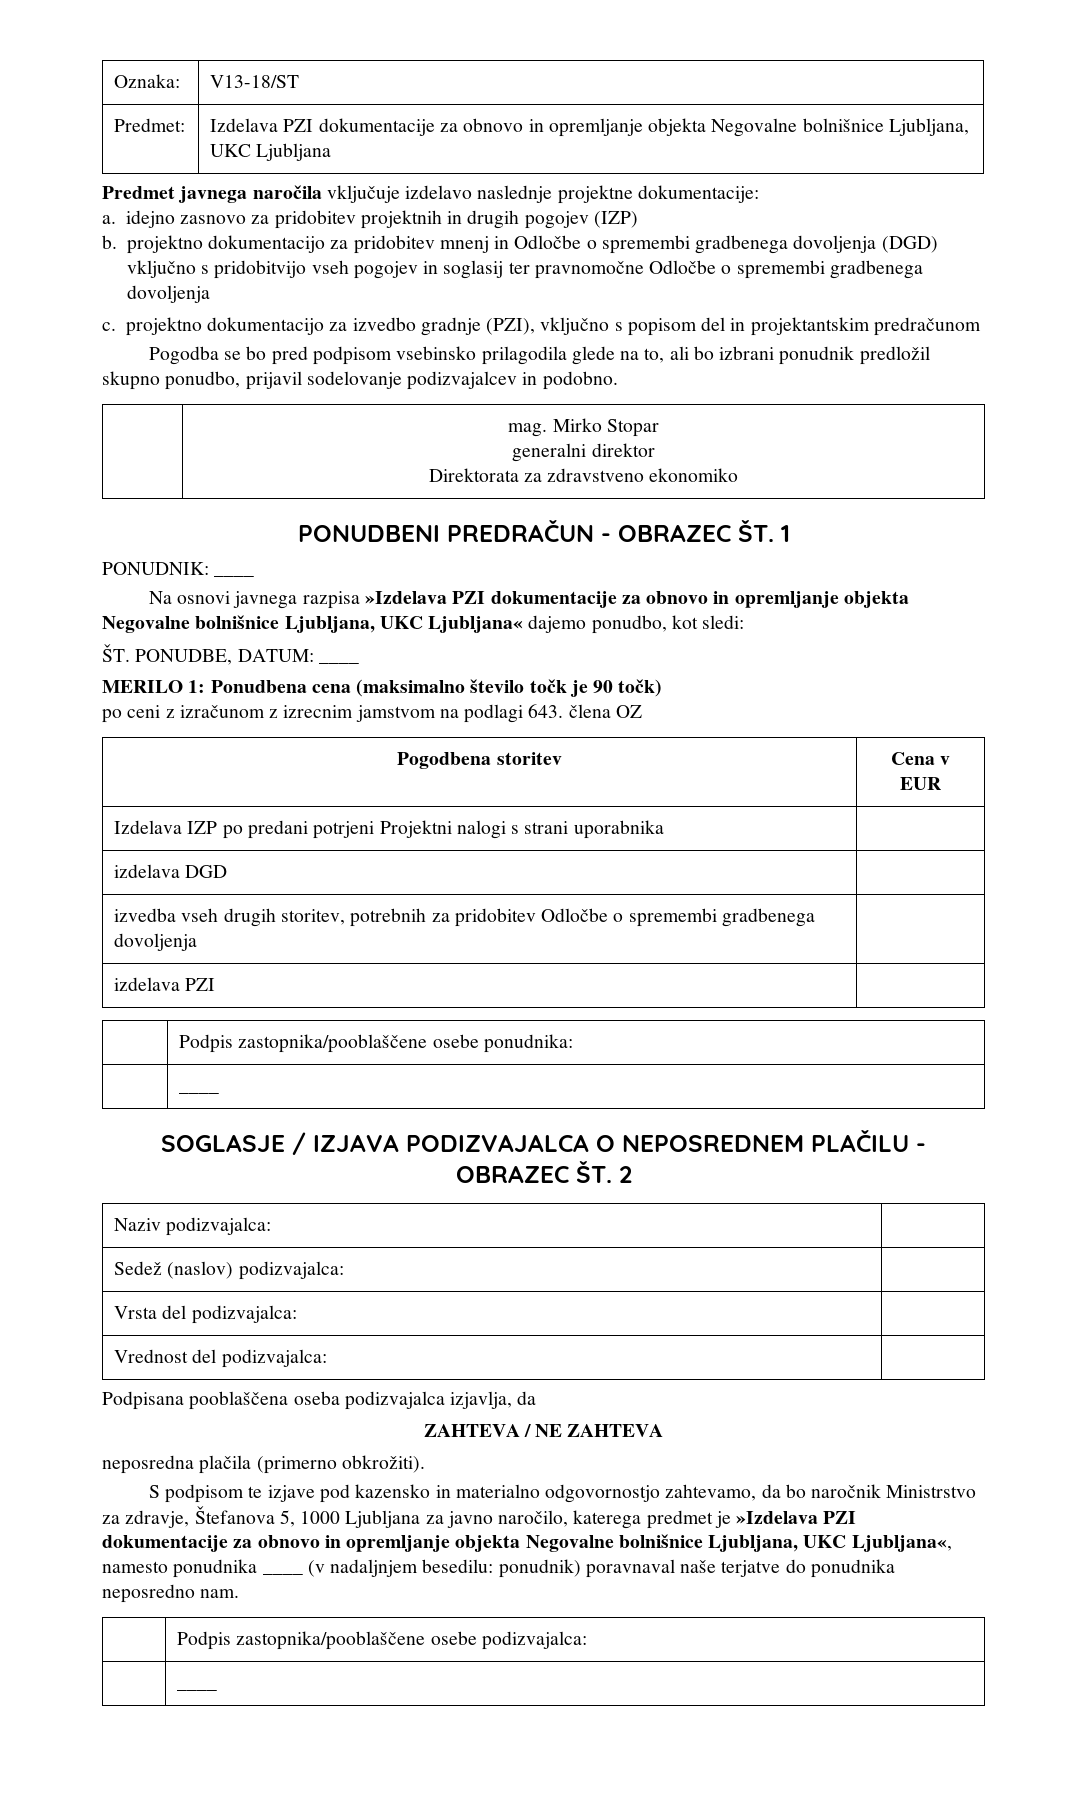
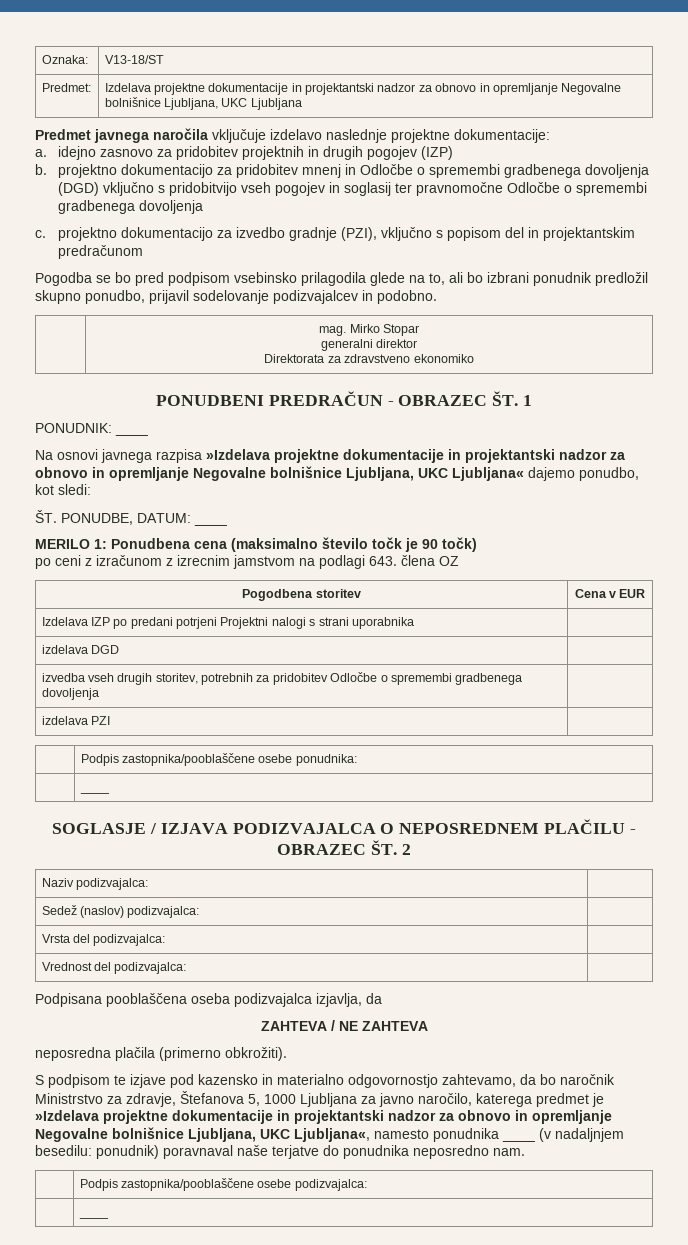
- Predmet: | Izdelava PZI dokumentacije za obnovo in opremljanje objekta Negovalne bolnišnice Ljubljana, UKC Ljubljana
+ Predmet: | Izdelava projektne dokumentacije in projektantski nadzor za obnovo in opremljanje Negovalne bolnišnice Ljubljana, UKC Ljubljana
- Na osnovi javnega razpisa »Izdelava PZI dokumentacije za obnovo in opremljanje objekta Negovalne bolnišnice Ljubljana, UKC Ljubljana« dajemo ponudbo, kot sledi:
+ Na osnovi javnega razpisa »Izdelava projektne dokumentacije in projektantski nadzor za obnovo in opremljanje Negovalne bolnišnice Ljubljana, UKC Ljubljana« dajemo ponudbo, kot sledi:
- S podpisom te izjave pod kazensko in materialno odgovornostjo zahtevamo, da bo naročnik Ministrstvo za zdravje, Štefanova 5, 1000 Ljubljana za javno naročilo, katerega predmet je »Izdelava PZI dokumentacije za obnovo in opremljanje objekta Negovalne bolnišnice Ljubljana, UKC Ljubljana«, namesto ponudnika ____ (v nadaljnjem besedilu: ponudnik) poravnaval naše terjatve do ponudnika neposredno nam.
+ S podpisom te izjave pod kazensko in materialno odgovornostjo zahtevamo, da bo naročnik Ministrstvo za zdravje, Štefanova 5, 1000 Ljubljana za javno naročilo, katerega predmet je »Izdelava projektne dokumentacije in projektantski nadzor za obnovo in opremljanje Negovalne bolnišnice Ljubljana, UKC Ljubljana«, namesto ponudnika ____ (v nadaljnjem besedilu: ponudnik) poravnaval naše terjatve do ponudnika neposredno nam.

